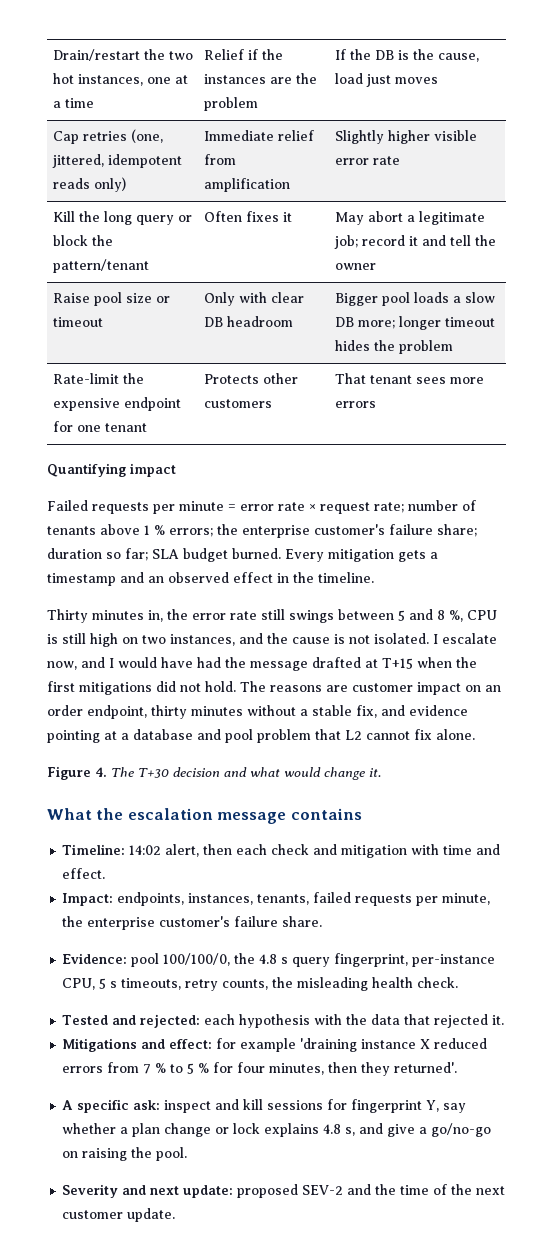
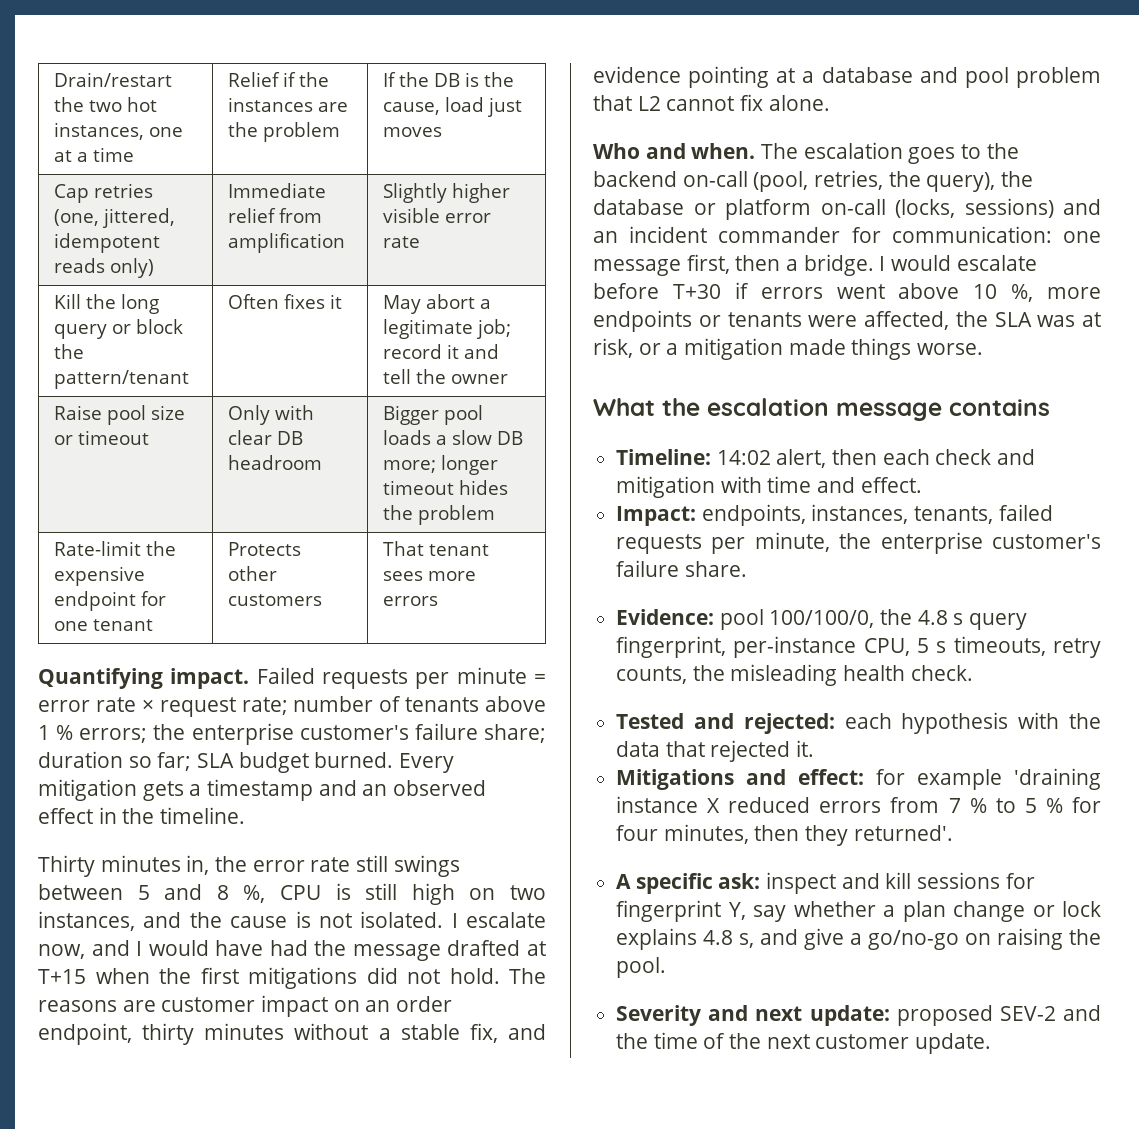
- Quantifying impact
- Failed requests per minute = error rate × request rate; number of tenants above 1 % errors; the enterprise customer's failure share; duration so far; SLA budget burned.
+ Quantifying impact. Failed requests per minute = error rate × request rate; number of tenants above 1 % errors; the enterprise customer's failure share; duration so far; SLA budget burned.
- Figure 4. The T+30 decision and what would change it.
+ Who and when. The escalation goes to the backend on-call (pool, retries, the query), the database or platform on-call (locks, sessions) and an incident commander for communication: one message first, then a bridge. I would escalate before T+30 if errors went above 10 %, more endpoints or tenants were affected, the SLA was at risk, or a mitigation made things worse.

